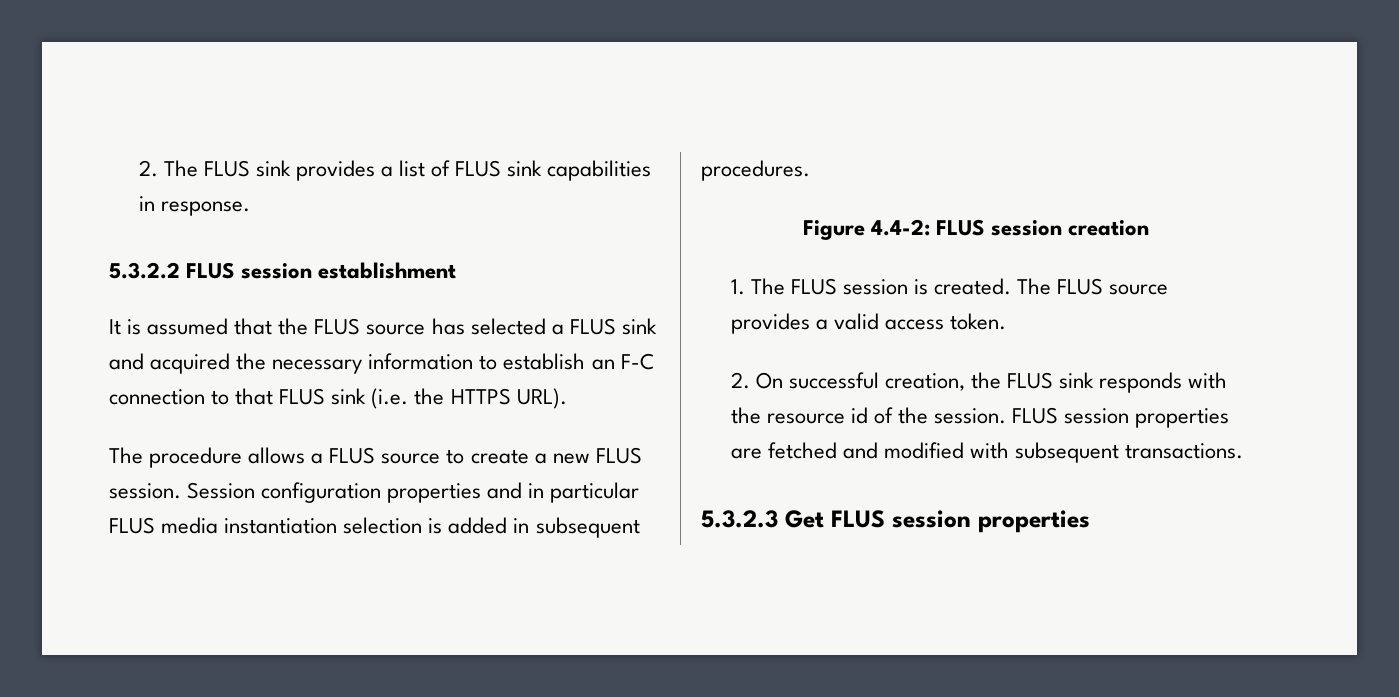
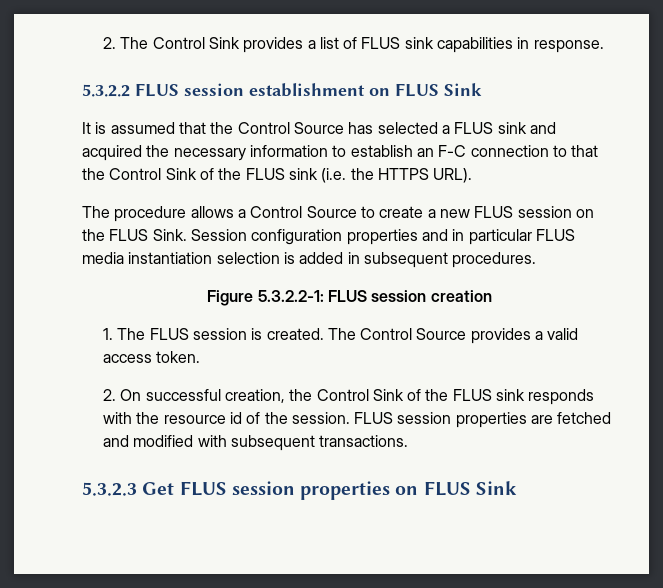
- 2. The FLUS sink provides a list of FLUS sink capabilities in response.
+ 2. The Control Sink provides a list of FLUS sink capabilities in response.
- 5.3.2.2 FLUS session establishment
+ 5.3.2.2 FLUS session establishment on FLUS Sink
- It is assumed that the FLUS source has selected a FLUS sink and acquired the necessary information to establish an F-C connection to that FLUS sink (i.e. the HTTPS URL).
+ It is assumed that the Control Source has selected a FLUS sink and acquired the necessary information to establish an F-C connection to that the Control Sink of the FLUS sink (i.e. the HTTPS URL).
- The procedure allows a FLUS source to create a new FLUS session.
+ The procedure allows a Control Source to create a new FLUS session on the FLUS Sink.
- Figure 4.4-2: FLUS session creation
+ Figure 5.3.2.2-1: FLUS session creation
- The FLUS source provides a valid access token.
+ The Control Source provides a valid access token.
- 2. On successful creation, the FLUS sink responds with the resource id of the session.
+ 2. On successful creation, the Control Sink of the FLUS sink responds with the resource id of the session.
- 5.3.2.3 Get FLUS session properties
+ 5.3.2.3 Get FLUS session properties on FLUS Sink

